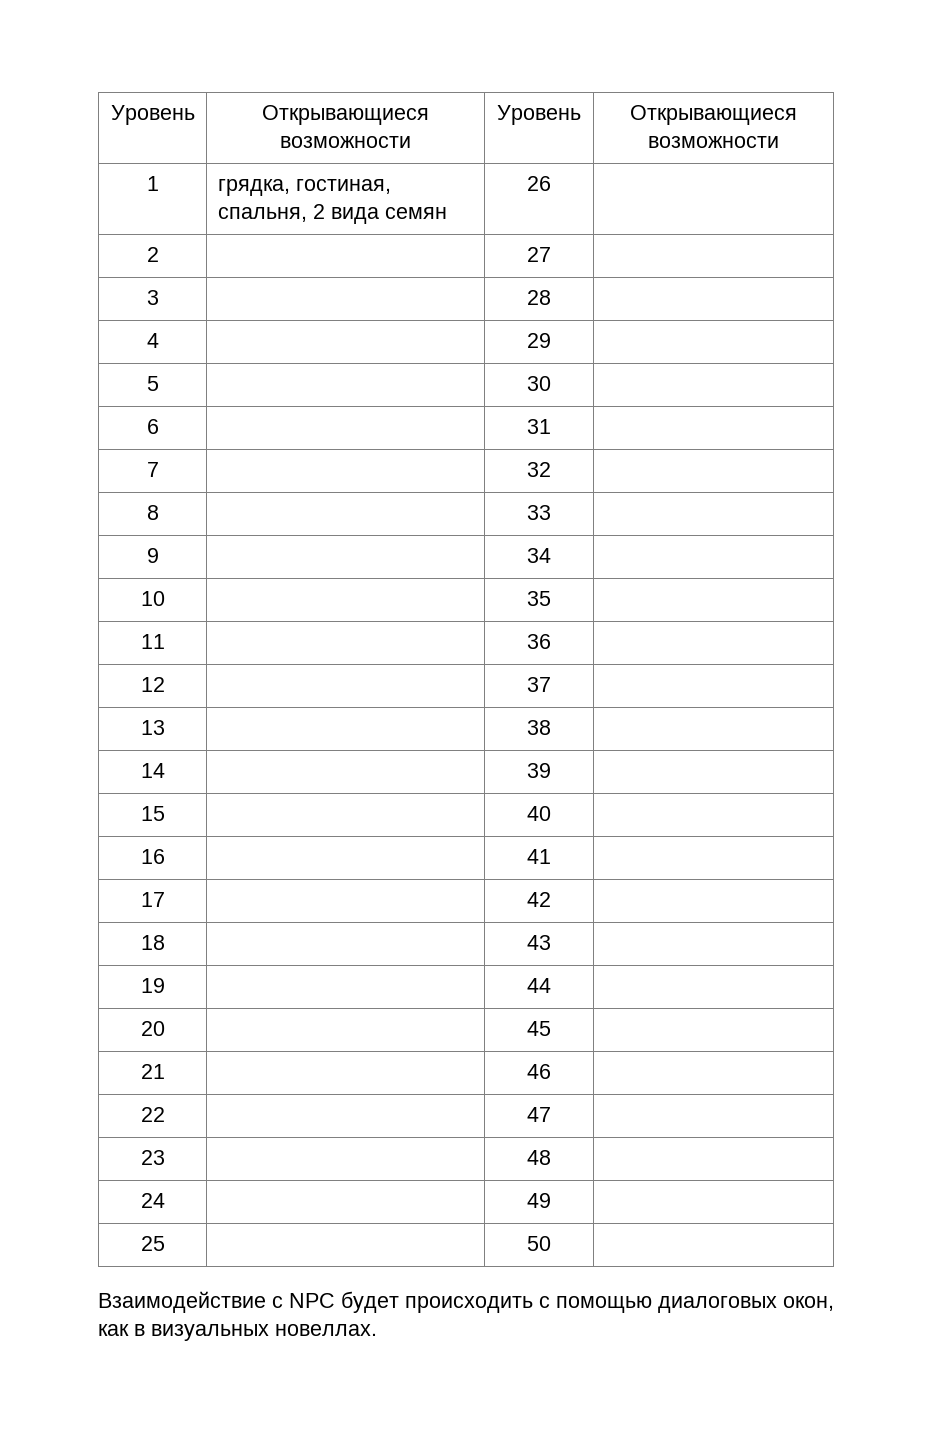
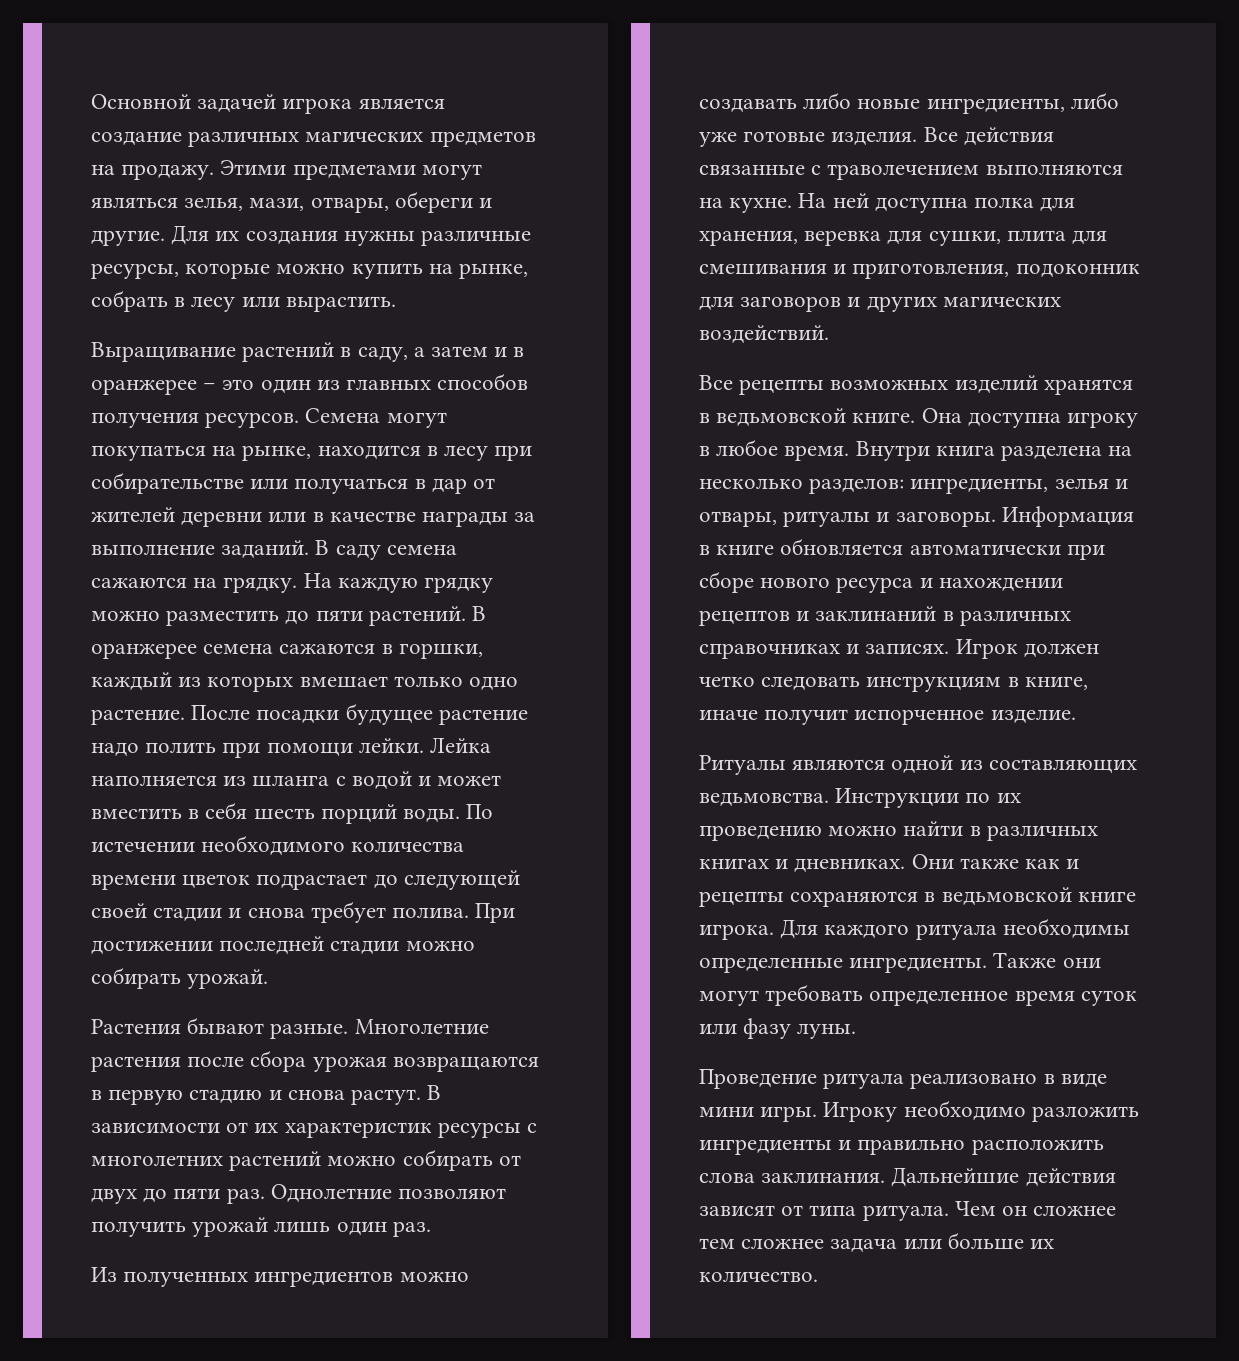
- Уровень | Открывающиеся возможности | Уровень | Открывающиеся возможности
- 1 | грядка, гостиная, спальня, 2 вида семян | 26 |
- 2 | | 27 |
- 3 | | 28 |
- 4 | | 29 |
- 5 | | 30 |
- 6 | | 31 |
- 7 | | 32 |
- 8 | | 33 |
- 9 | | 34 |
- 10 | | 35 |
- 11 | | 36 |
- 12 | | 37 |
- 13 | | 38 |
- 14 | | 39 |
- 15 | | 40 |
- 16 | | 41 |
- 17 | | 42 |
- 18 | | 43 |
- 19 | | 44 |
- 20 | | 45 |
- 21 | | 46 |
- 22 | | 47 |
- 23 | | 48 |
- 24 | | 49 |
- 25 | | 50 |
- Взаимодействие с NPC будет происходить с помощью диалоговых окон, как в визуальных новеллах.
+ Основной задачей игрока является создание различных магических предметов на продажу. Этими предметами могут являться зелья, мази, отвары, обереги и другие. Для их создания нужны различные ресурсы, которые можно купить на рынке, собрать в лесу или вырастить.
+ Выращивание растений в саду, а затем и в оранжерее – это один из главных способов получения ресурсов. Семена могут покупаться на рынке, находится в лесу при собирательстве или получаться в дар от жителей деревни или в качестве награды за выполнение заданий. В саду семена сажаются на грядку. На каждую грядку можно разместить до пяти растений. В оранжерее семена сажаются в горшки, каждый из которых вмешает только одно растение. После посадки будущее растение надо полить при помощи лейки. Лейка наполняется из шланга с водой и может вместить в себя шесть порций воды. По истечении необходимого количества времени цветок подрастает до следующей своей стадии и снова требует полива. При достижении последней стадии можно собирать урожай.
+ Растения бывают разные. Многолетние растения после сбора урожая возвращаются в первую стадию и снова растут. В зависимости от их характеристик ресурсы с многолетних растений можно собирать от двух до пяти раз. Однолетние позволяют получить урожай лишь один раз.
+ Из полученных ингредиентов можно создавать либо новые ингредиенты, либо уже готовые изделия. Все действия связанные с траволечением выполняются на кухне. На ней доступна полка для хранения, веревка для сушки, плита для смешивания и приготовления, подоконник для заговоров и других магических воздействий.
+ Все рецепты возможных изделий хранятся в ведьмовской книге. Она доступна игроку в любое время. Внутри книга разделена на несколько разделов: ингредиенты, зелья и отвары, ритуалы и заговоры. Информация в книге обновляется автоматически при сборе нового ресурса и нахождении рецептов и заклинаний в различных справочниках и записях. Игрок должен четко следовать инструкциям в книге, иначе получит испорченное изделие.
+ Ритуалы являются одной из составляющих ведьмовства. Инструкции по их проведению можно найти в различных книгах и дневниках. Они также как и рецепты сохраняются в ведьмовской книге игрока. Для каждого ритуала необходимы определенные ингредиенты. Также они могут требовать определенное время суток или фазу луны.
+ Проведение ритуала реализовано в виде мини игры. Игроку необходимо разложить ингредиенты и правильно расположить слова заклинания. Дальнейшие действия зависят от типа ритуала. Чем он сложнее тем сложнее задача или больше их количество.

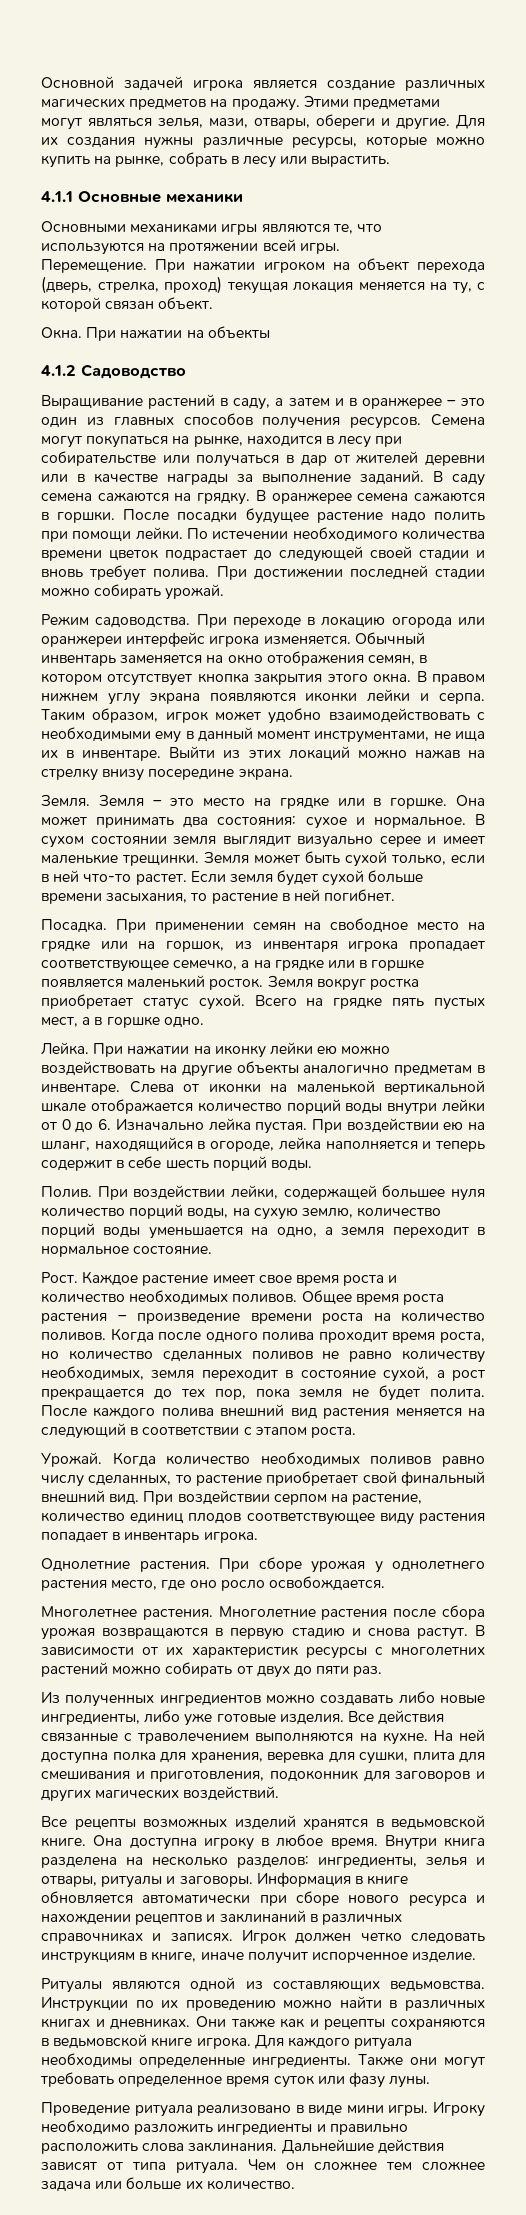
+ 4.1.1 Основные механики
+ Основными механиками игры являются те, что используются на протяжении всей игры.
+ Перемещение. При нажатии игроком на объект перехода (дверь, стрелка, проход) текущая локация меняется на ту, с которой связан объект.
+ Окна. При нажатии на объекты
+ 4.1.2 Садоводство
- На каждую грядку можно разместить до пяти растений.
- В оранжерее семена сажаются в горшки, каждый из которых вмешает только одно растение.
+ В оранжерее семена сажаются в горшки.
- Лейка наполняется из шланга с водой и может вместить в себя шесть порций воды.
- По истечении необходимого количества времени цветок подрастает до следующей своей стадии и снова требует полива.
+ По истечении необходимого количества времени цветок подрастает до следующей своей стадии и вновь требует полива.
- Растения бывают разные.
+ Режим садоводства. При переходе в локацию огорода или оранжереи интерфейс игрока изменяется. Обычный инвентарь заменяется на окно отображения семян, в котором отсутствует кнопка закрытия этого окна. В правом нижнем углу экрана появляются иконки лейки и серпа. Таким образом, игрок может удобно взаимодействовать с необходимыми ему в данный момент инструментами, не ища их в инвентаре. Выйти из этих локаций можно нажав на стрелку внизу посередине экрана.
+ Земля. Земля – это место на грядке или в горшке. Она может принимать два состояния: сухое и нормальное. В сухом состоянии земля выглядит визуально серее и имеет маленькие трещинки. Земля может быть сухой только, если в ней что-то растет. Если земля будет сухой больше времени засыхания, то растение в ней погибнет.
+ Посадка. При применении семян на свободное место на грядке или на горшок, из инвентаря игрока пропадает соответствующее семечко, а на грядке или в горшке появляется маленький росток. Земля вокруг ростка приобретает статус сухой. Всего на грядке пять пустых мест, а в горшке одно.
+ Лейка. При нажатии на иконку лейки ею можно воздействовать на другие объекты аналогично предметам в инвентаре. Слева от иконки на маленькой вертикальной шкале отображается количество порций воды внутри лейки от 0 до 6. Изначально лейка пустая. При воздействии ею на шланг, находящийся в огороде, лейка наполняется и теперь содержит в себе шесть порций воды.
+ Полив. При воздействии лейки, содержащей большее нуля количество порций воды, на сухую землю, количество порций воды уменьшается на одно, а земля переходит в нормальное состояние.
+ Рост. Каждое растение имеет свое время роста и количество необходимых поливов. Общее время роста растения – произведение времени роста на количество поливов. Когда после одного полива проходит время роста, но количество сделанных поливов не равно количеству необходимых, земля переходит в состояние сухой, а рост прекращается до тех пор, пока земля не будет полита. После каждого полива внешний вид растения меняется на следующий в соответствии с этапом роста.
+ Урожай. Когда количество необходимых поливов равно числу сделанных, то растение приобретает свой финальный внешний вид. При воздействии серпом на растение, количество единиц плодов соответствующее виду растения попадает в инвентарь игрока.
+ Однолетние растения. При сборе урожая у однолетнего растения место, где оно росло освобождается.
+ Многолетнее растения.
- Однолетние позволяют получить урожай лишь один раз.

